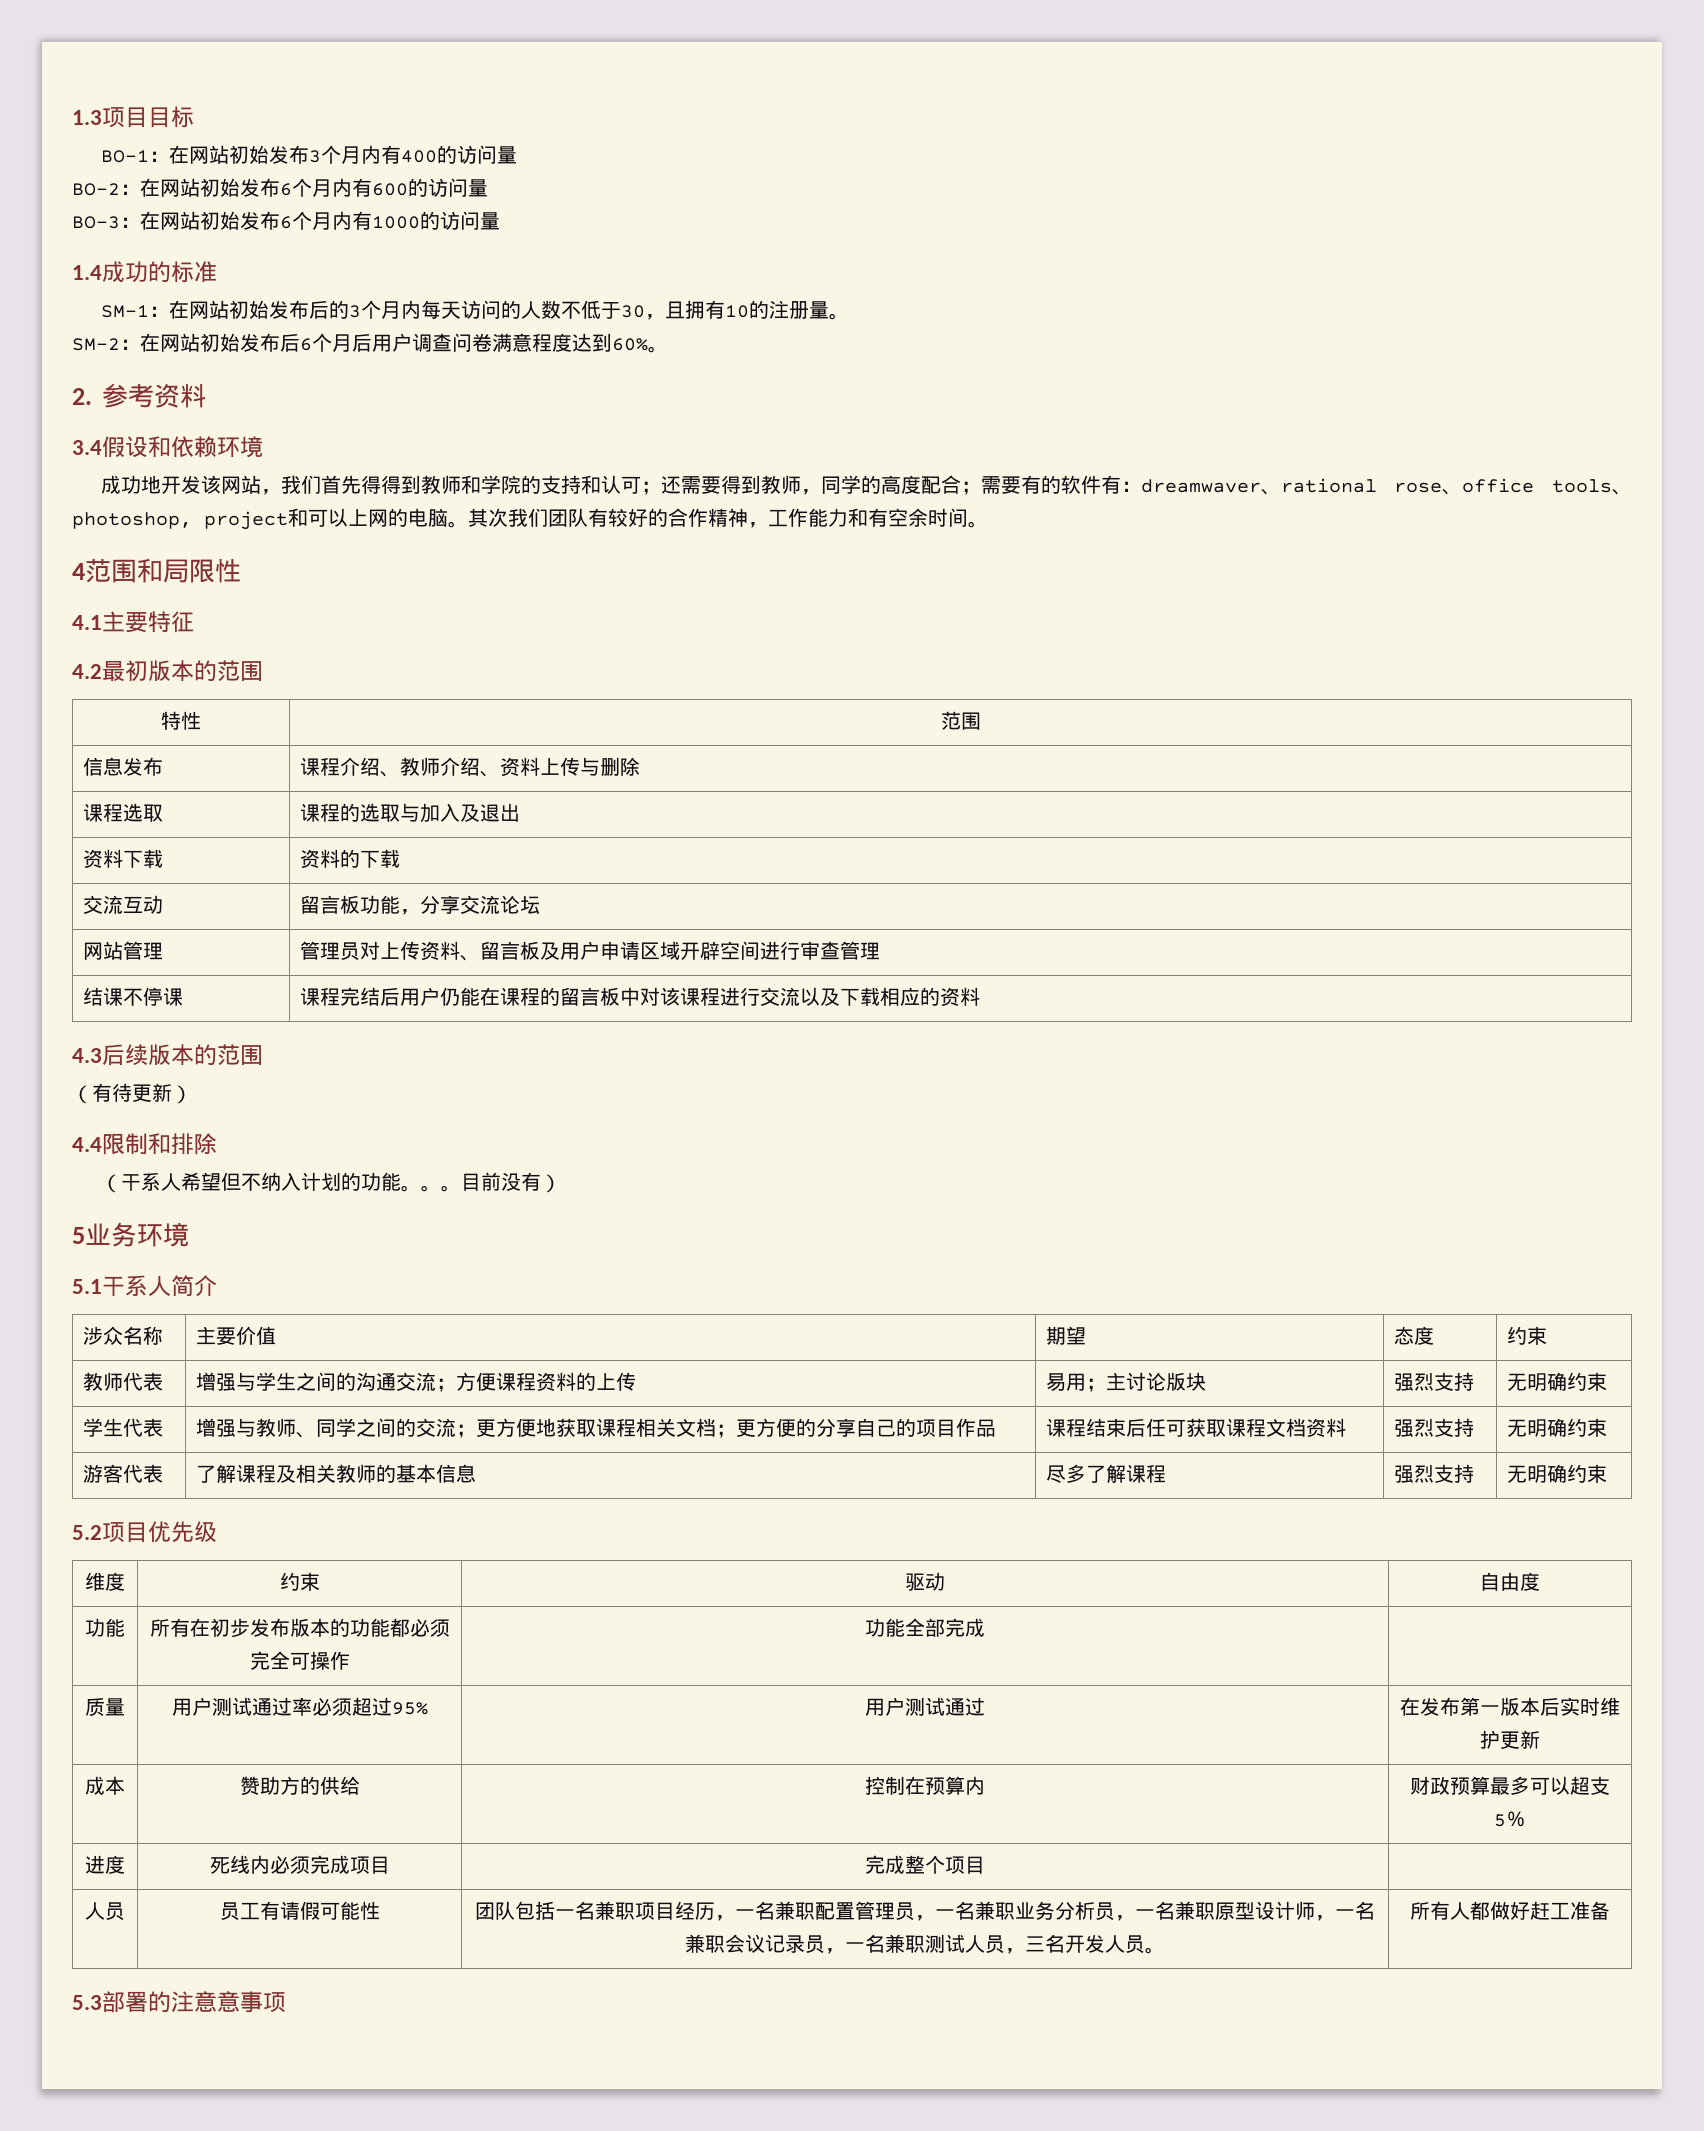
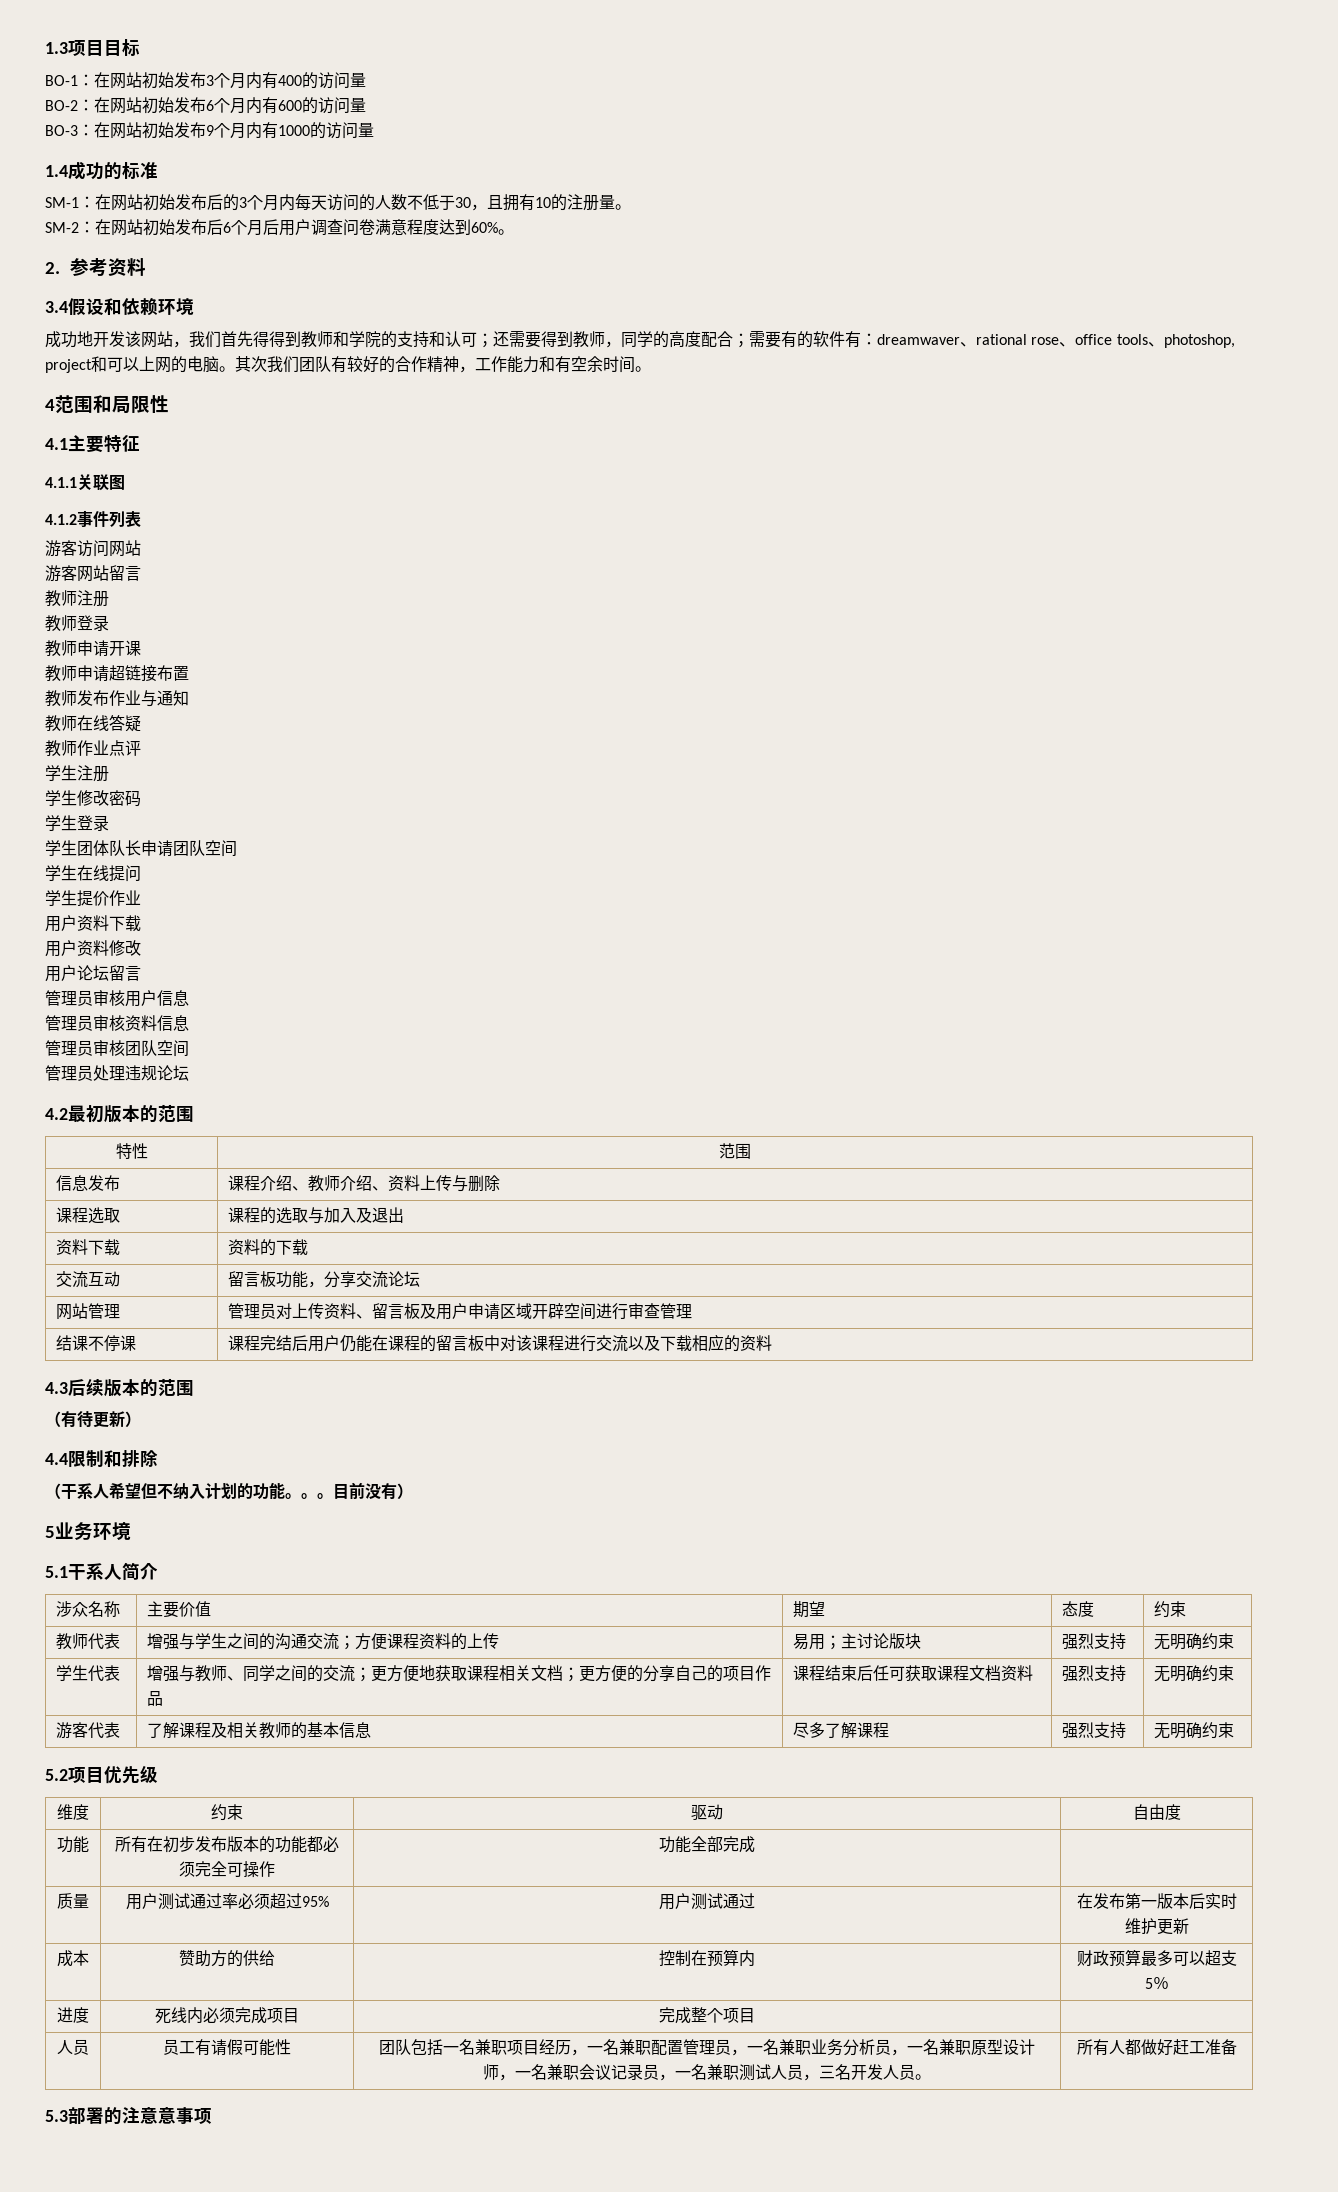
- BO-3：在网站初始发布6个月内有1000的访问量
+ BO-3：在网站初始发布9个月内有1000的访问量
+ 4.1.1关联图
+ 4.1.2事件列表
+ 游客访问网站
+ 游客网站留言
+ 教师注册
+ 教师登录
+ 教师申请开课
+ 教师申请超链接布置
+ 教师发布作业与通知
+ 教师在线答疑
+ 教师作业点评
+ 学生注册
+ 学生修改密码
+ 学生登录
+ 学生团体队长申请团队空间
+ 学生在线提问
+ 学生提价作业
+ 用户资料下载
+ 用户资料修改
+ 用户论坛留言
+ 管理员审核用户信息
+ 管理员审核资料信息
+ 管理员审核团队空间
+ 管理员处理违规论坛

